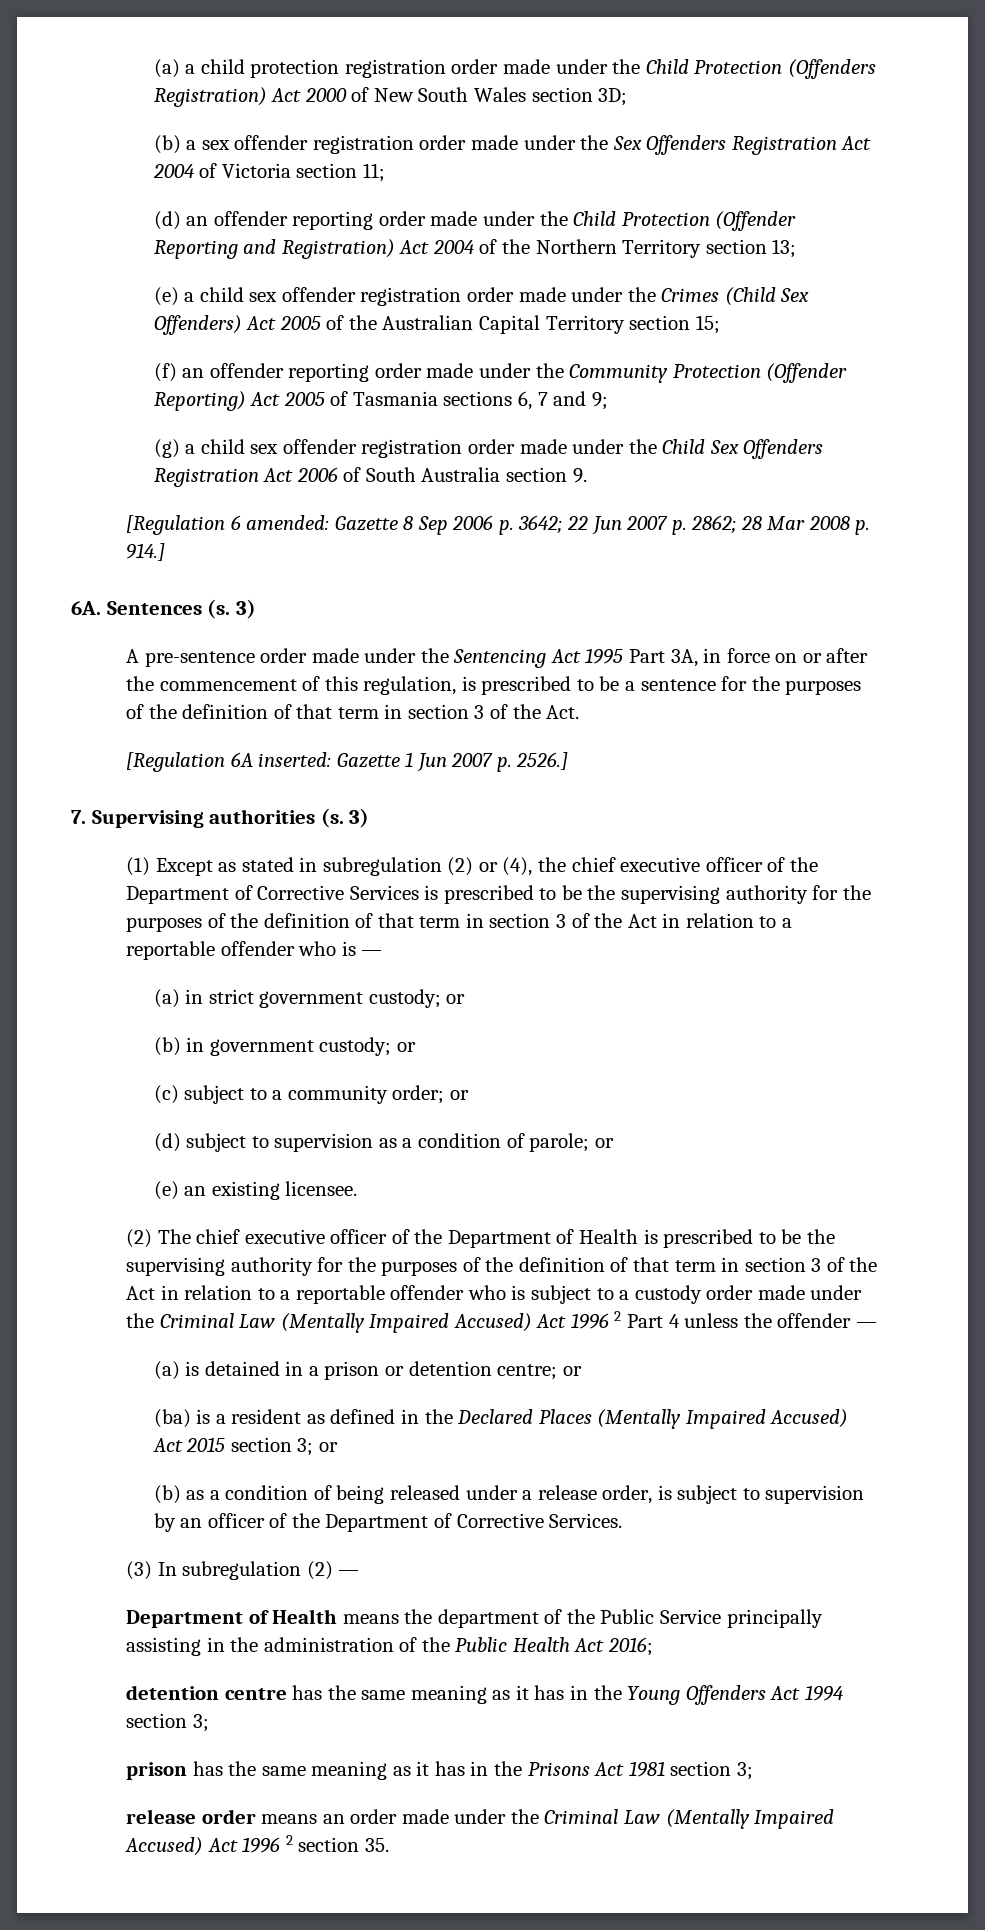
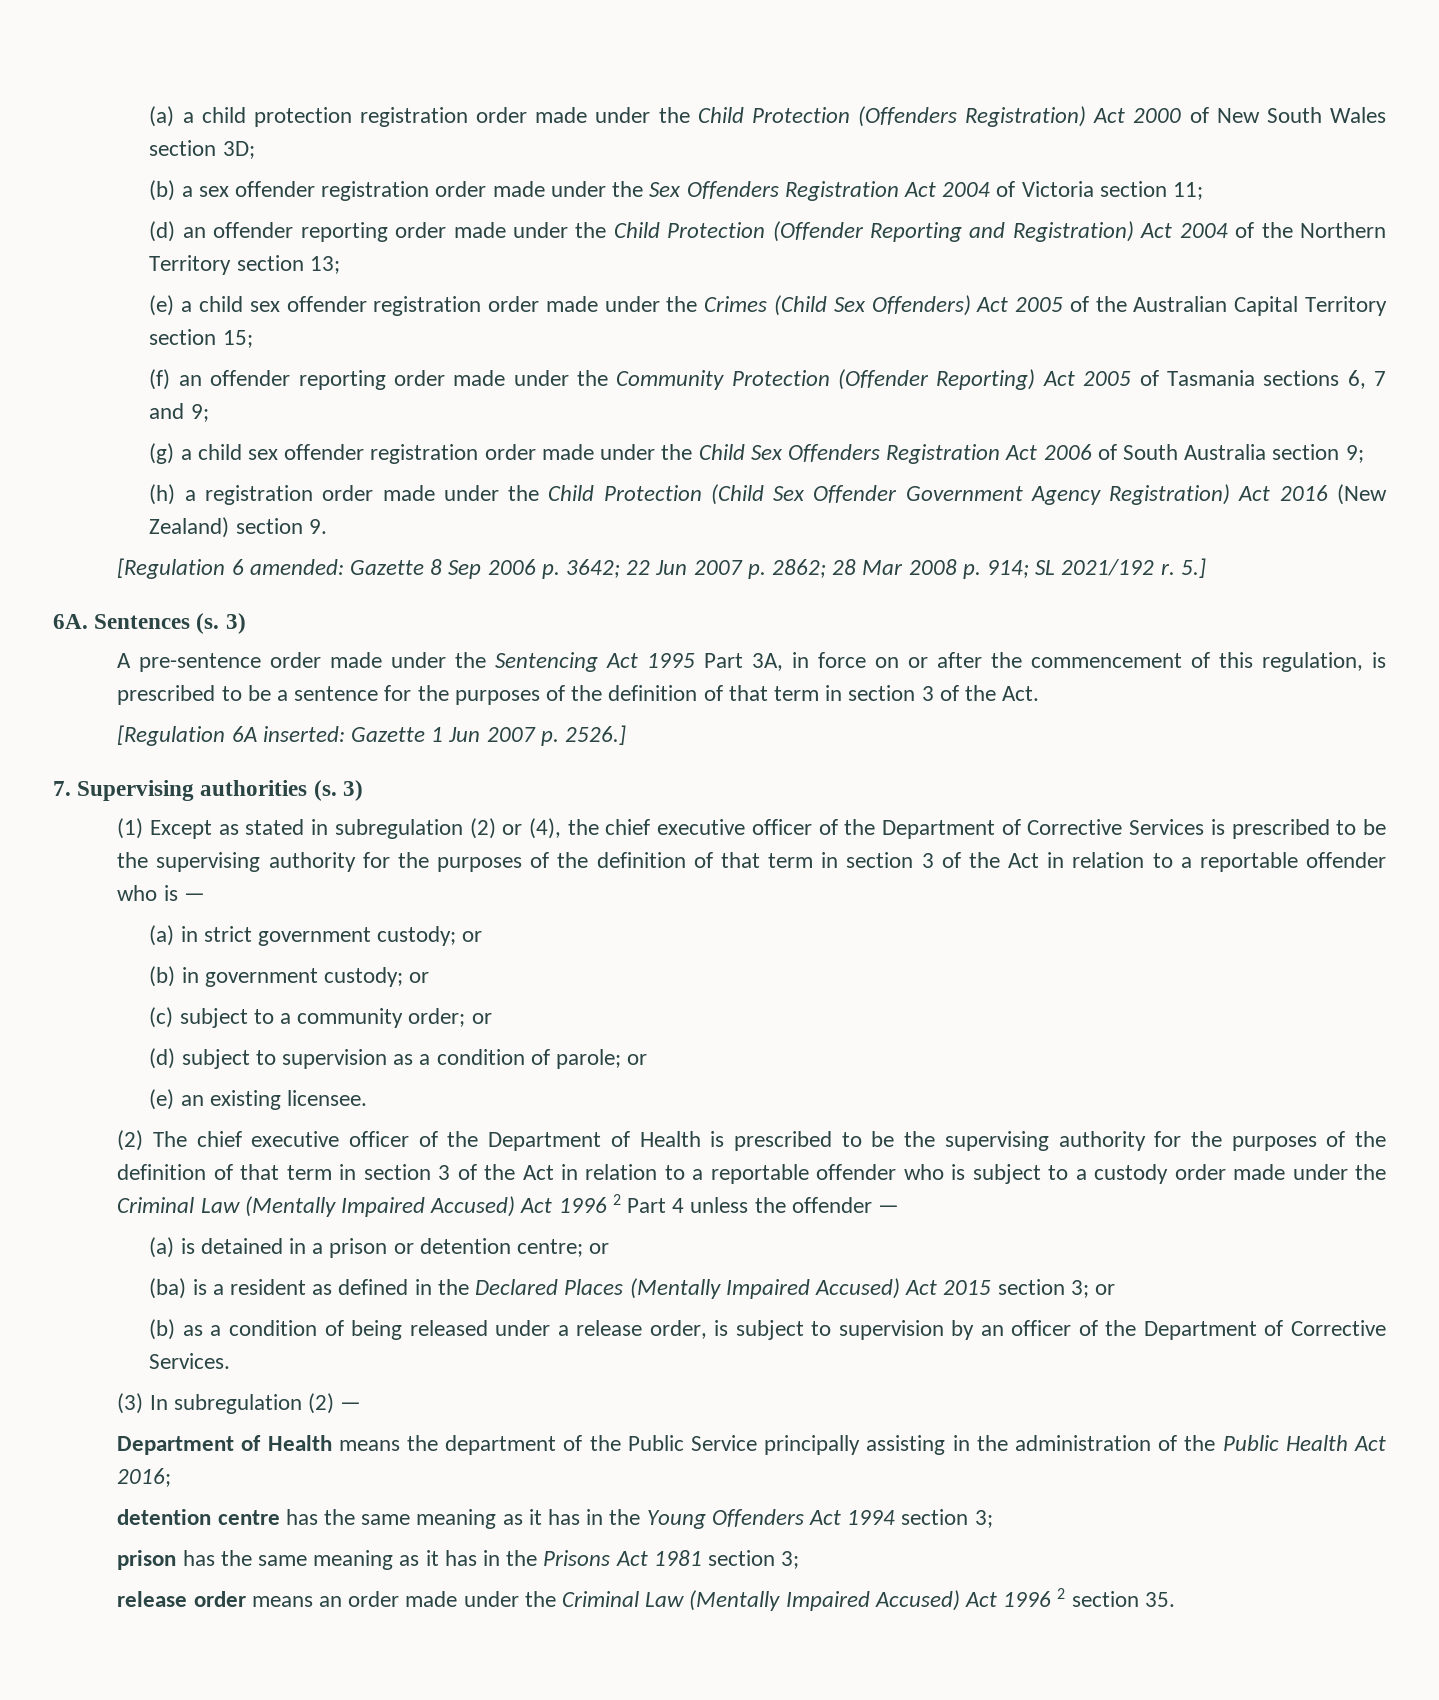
- (g) a child sex offender registration order made under the Child Sex Offenders Registration Act 2006 of South Australia section 9.
+ (g) a child sex offender registration order made under the Child Sex Offenders Registration Act 2006 of South Australia section 9;
+ (h) a registration order made under the Child Protection (Child Sex Offender Government Agency Registration) Act 2016 (New Zealand) section 9.
- [Regulation 6 amended: Gazette 8 Sep 2006 p. 3642; 22 Jun 2007 p. 2862; 28 Mar 2008 p. 914.]
+ [Regulation 6 amended: Gazette 8 Sep 2006 p. 3642; 22 Jun 2007 p. 2862; 28 Mar 2008 p. 914; SL 2021/192 r. 5.]

